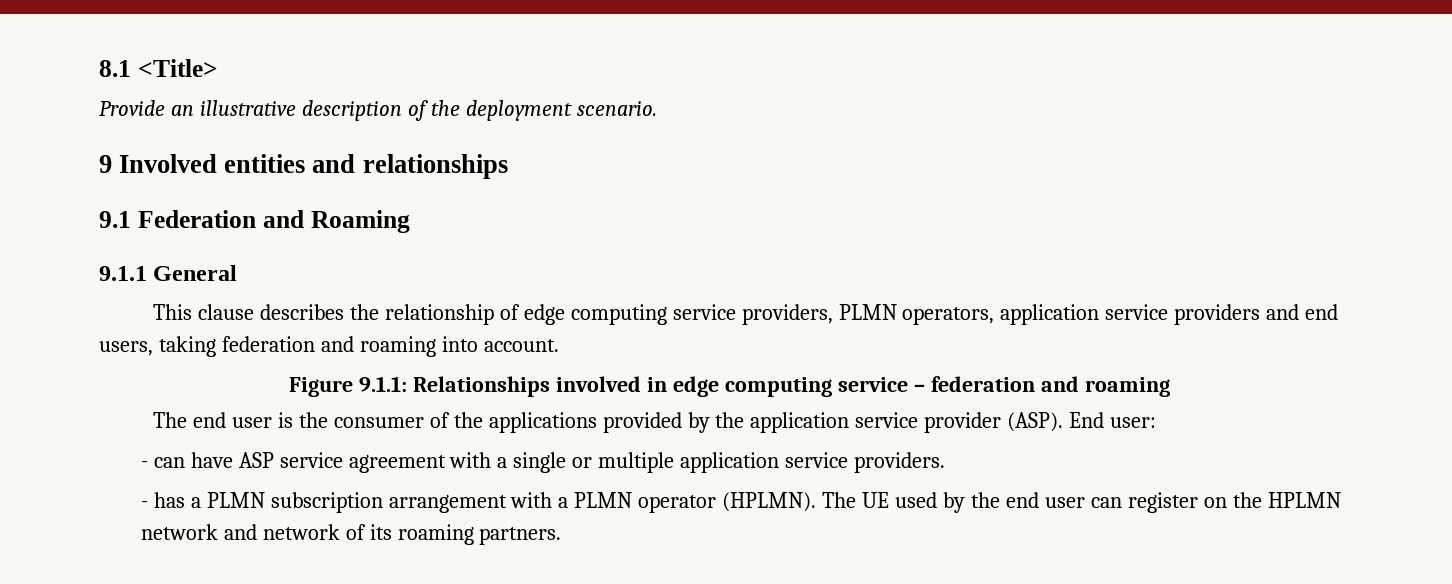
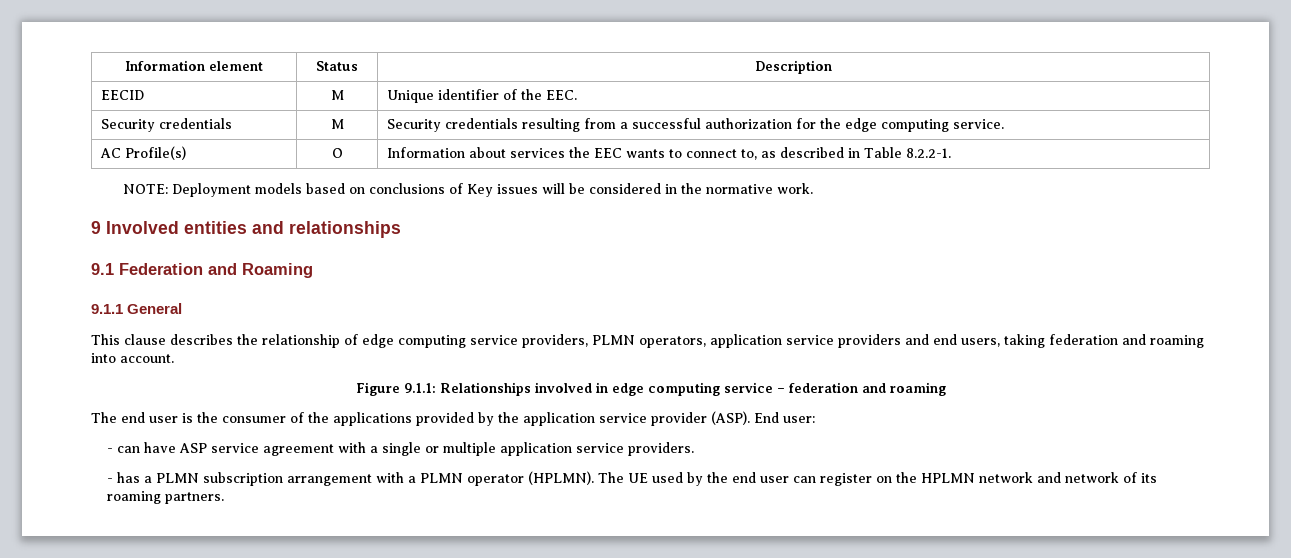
- 8.1 <Title>
- Provide an illustrative description of the deployment scenario.
+ Information element | Status | Description
+ EECID | M | Unique identifier of the EEC.
+ Security credentials | M | Security credentials resulting from a successful authorization for the edge computing service.
+ AC Profile(s) | O | Information about services the EEC wants to connect to, as described in Table 8.2.2-1.
+ NOTE: Deployment models based on conclusions of Key issues will be considered in the normative work.

